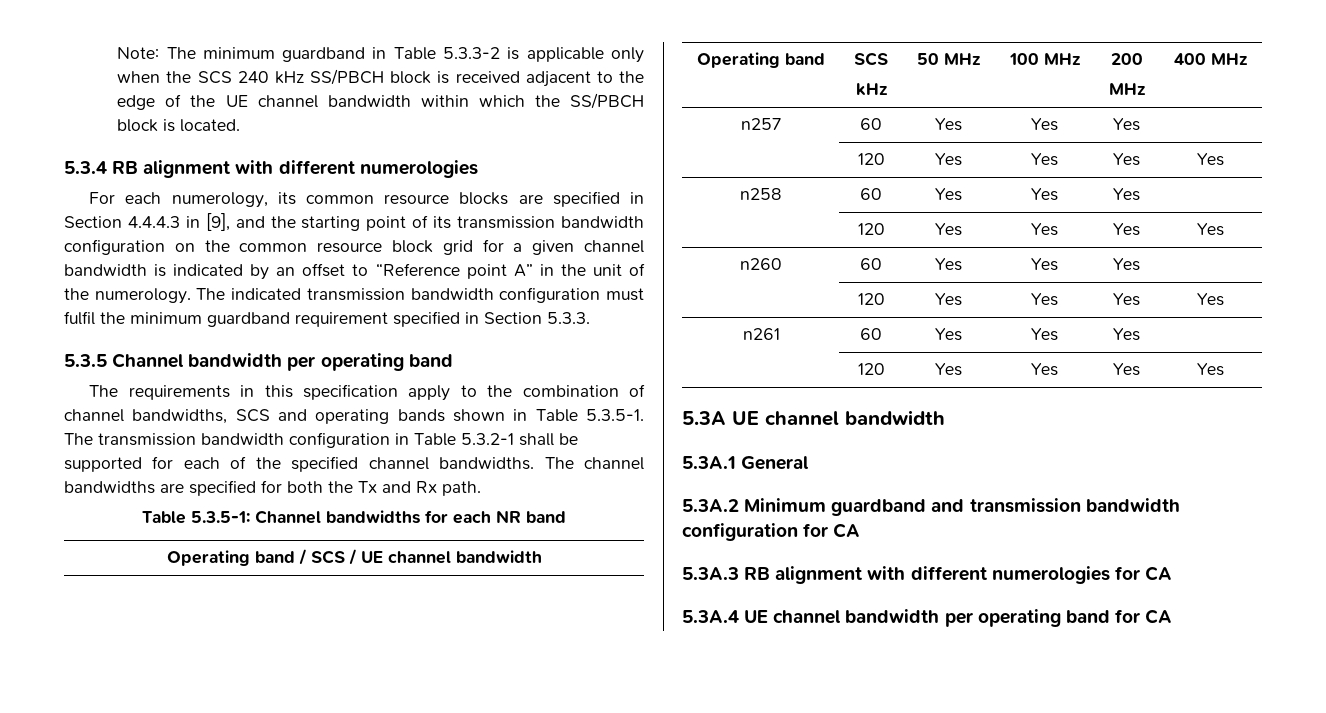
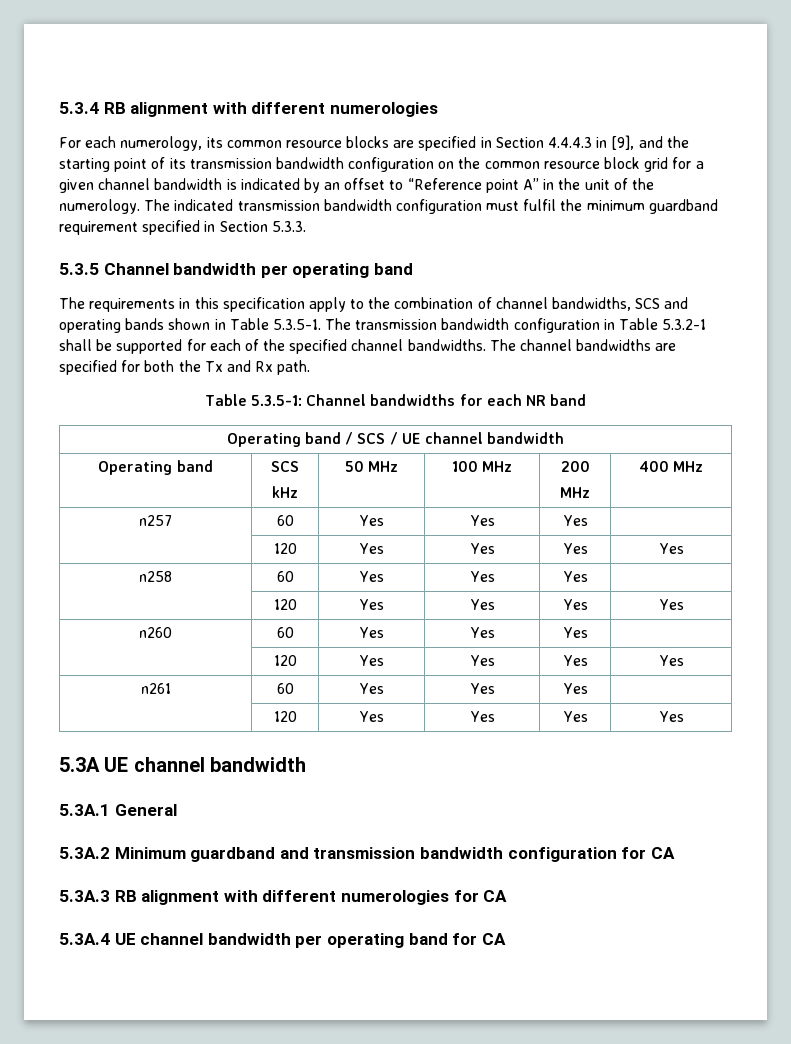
- Note: The minimum guardband in Table 5.3.3-2 is applicable only when the SCS 240 kHz SS/PBCH block is received adjacent to the edge of the UE channel bandwidth within which the SS/PBCH block is located.

